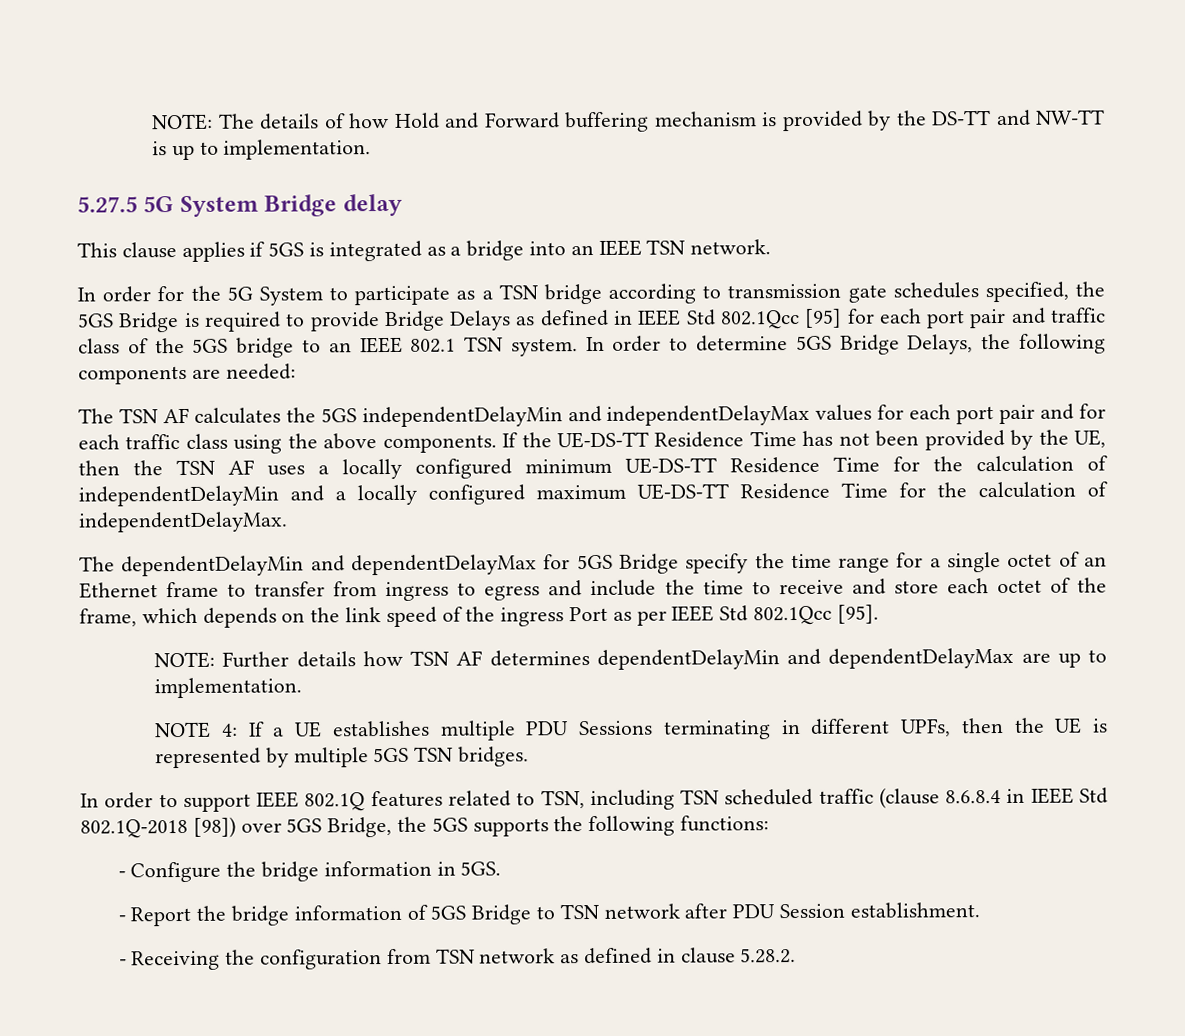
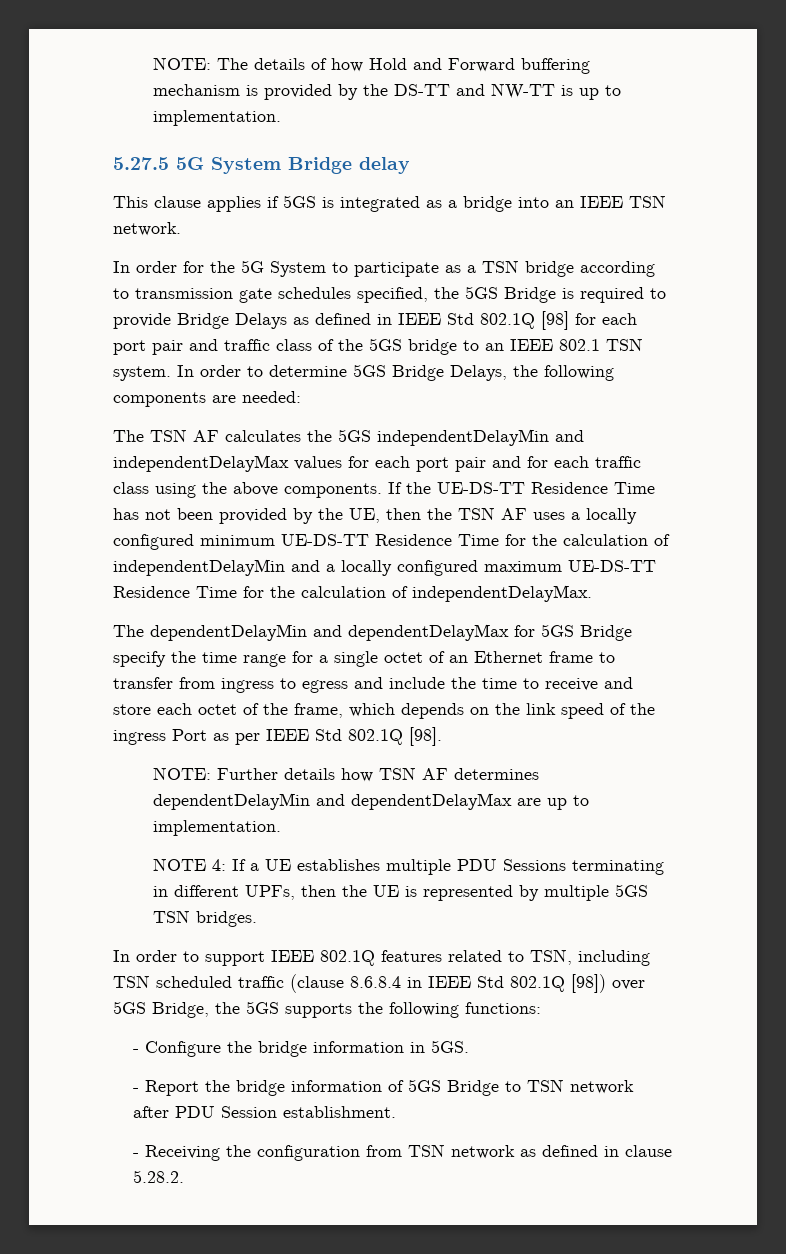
- In order for the 5G System to participate as a TSN bridge according to transmission gate schedules specified, the 5GS Bridge is required to provide Bridge Delays as defined in IEEE Std 802.1Qcc [95] for each port pair and traffic class of the 5GS bridge to an IEEE 802.1 TSN system.
+ In order for the 5G System to participate as a TSN bridge according to transmission gate schedules specified, the 5GS Bridge is required to provide Bridge Delays as defined in IEEE Std 802.1Q [98] for each port pair and traffic class of the 5GS bridge to an IEEE 802.1 TSN system.
- The dependentDelayMin and dependentDelayMax for 5GS Bridge specify the time range for a single octet of an Ethernet frame to transfer from ingress to egress and include the time to receive and store each octet of the frame, which depends on the link speed of the ingress Port as per IEEE Std 802.1Qcc [95].
+ The dependentDelayMin and dependentDelayMax for 5GS Bridge specify the time range for a single octet of an Ethernet frame to transfer from ingress to egress and include the time to receive and store each octet of the frame, which depends on the link speed of the ingress Port as per IEEE Std 802.1Q [98].
- In order to support IEEE 802.1Q features related to TSN, including TSN scheduled traffic (clause 8.6.8.4 in IEEE Std 802.1Q-2018 [98]) over 5GS Bridge, the 5GS supports the following functions:
+ In order to support IEEE 802.1Q features related to TSN, including TSN scheduled traffic (clause 8.6.8.4 in IEEE Std 802.1Q [98]) over 5GS Bridge, the 5GS supports the following functions:

